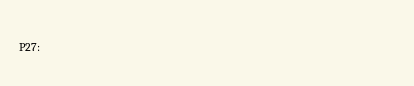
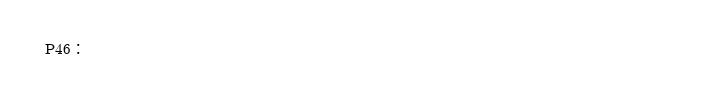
- P27:
+ P46：

